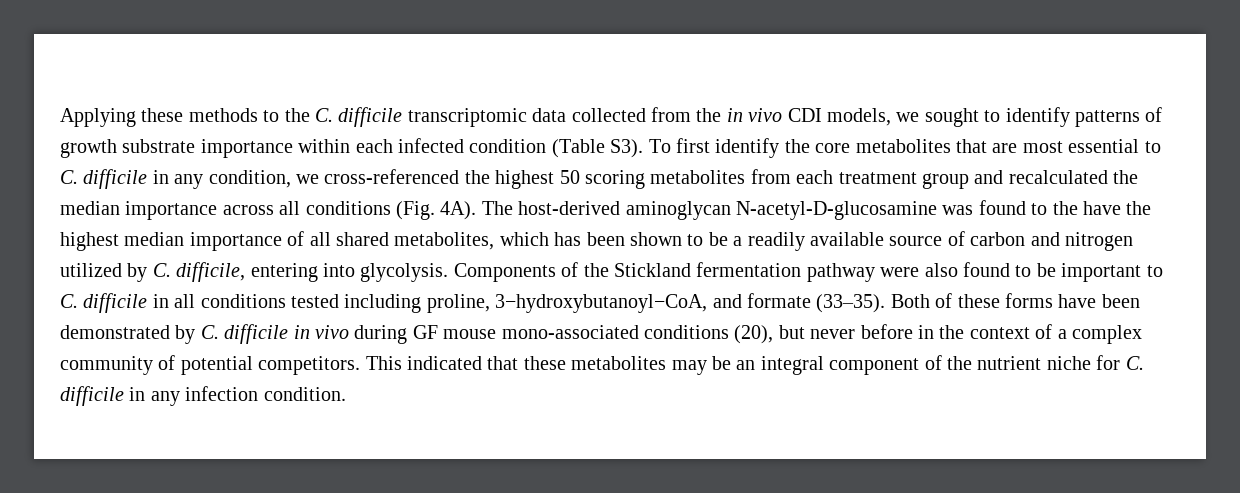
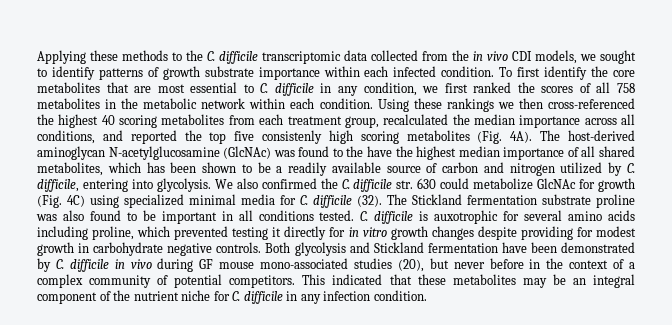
- Applying these methods to the C. difficile transcriptomic data collected from the in vivo CDI models, we sought to identify patterns of growth substrate importance within each infected condition (Table S3). To first identify the core metabolites that are most essential to C. difficile in any condition, we cross-referenced the highest 50 scoring metabolites from each treatment group and recalculated the median importance across all conditions (Fig. 4A).
+ Applying these methods to the C. difficile transcriptomic data collected from the in vivo CDI models, we sought to identify patterns of growth substrate importance within each infected condition. To first identify the core metabolites that are most essential to C. difficile in any condition, we first ranked the scores of all 758 metabolites in the metabolic network within each condition. Using these rankings we then cross-referenced the highest 40 scoring metabolites from each treatment group, recalculated the median importance across all conditions, and reported the top five consistenly high scoring metabolites (Fig. 4A).
- The host-derived aminoglycan N-acetyl-D-glucosamine was found to the have the highest median importance of all shared metabolites, which has been shown to be a readily available source of carbon and nitrogen utilized by C. difficile, entering into glycolysis.
+ The host-derived aminoglycan N-acetylglucosamine (GlcNAc) was found to the have the highest median importance of all shared metabolites, which has been shown to be a readily available source of carbon and nitrogen utilized by C. difficile, entering into glycolysis.
- Components of the Stickland fermentation pathway were also found to be important to C. difficile in all conditions tested including proline, 3−hydroxybutanoyl−CoA, and formate (33–35). Both of these forms have been demonstrated by C. difficile in vivo during GF mouse mono-associated conditions (20), but never before in the context of a complex community of potential competitors.
+ We also confirmed the C. difficile str. 630 could metabolize GlcNAc for growth (Fig. 4C) using specialized minimal media for C. difficile (32). The Stickland fermentation substrate proline was also found to be important in all conditions tested. C. difficile is auxotrophic for several amino acids including proline, which prevented testing it directly for in vitro growth changes despite providing for modest growth in carbohydrate negative controls. Both glycolysis and Stickland fermentation have been demonstrated by C. difficile in vivo during GF mouse mono-associated studies (20), but never before in the context of a complex community of potential competitors.

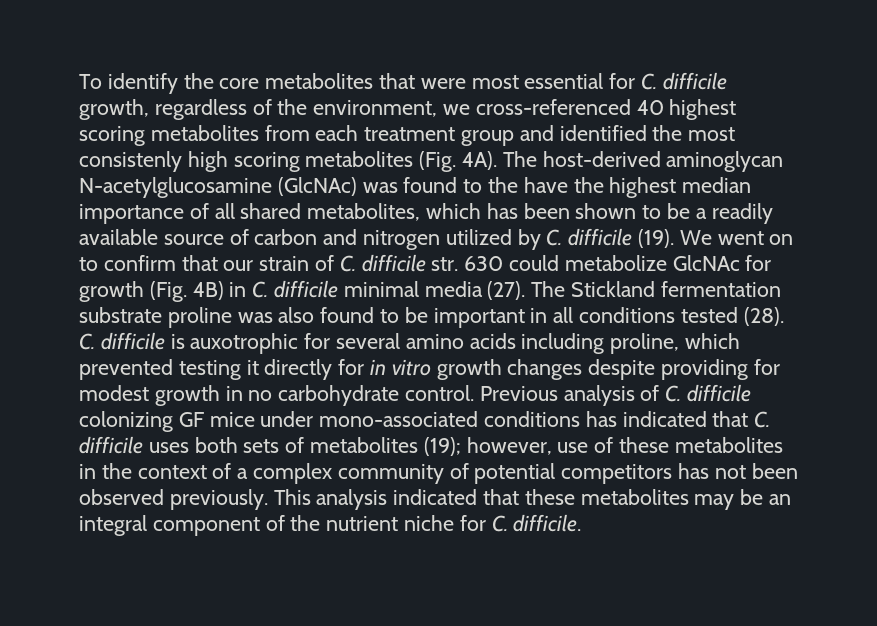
- Applying these methods to the C. difficile transcriptomic data collected from the in vivo CDI models, we sought to identify patterns of growth substrate importance within each infected condition. To first identify the core metabolites that are most essential to C. difficile in any condition, we first ranked the scores of all 758 metabolites in the metabolic network within each condition. Using these rankings we then cross-referenced the highest 40 scoring metabolites from each treatment group, recalculated the median importance across all conditions, and reported the top five consistenly high scoring metabolites (Fig. 4A).
+ To identify the core metabolites that were most essential for C. difficile growth, regardless of the environment, we cross-referenced 40 highest scoring metabolites from each treatment group and identified the most consistenly high scoring metabolites (Fig. 4A).
- The host-derived aminoglycan N-acetylglucosamine (GlcNAc) was found to the have the highest median importance of all shared metabolites, which has been shown to be a readily available source of carbon and nitrogen utilized by C. difficile, entering into glycolysis. We also confirmed the C. difficile str. 630 could metabolize GlcNAc for growth (Fig. 4C) using specialized minimal media for C. difficile (32).
+ The host-derived aminoglycan N-acetylglucosamine (GlcNAc) was found to the have the highest median importance of all shared metabolites, which has been shown to be a readily available source of carbon and nitrogen utilized by C. difficile (19). We went on to confirm that our strain of C. difficile str. 630 could metabolize GlcNAc for growth (Fig. 4B) in C. difficile minimal media (27).
- The Stickland fermentation substrate proline was also found to be important in all conditions tested.
+ The Stickland fermentation substrate proline was also found to be important in all conditions tested (28).
- C. difficile is auxotrophic for several amino acids including proline, which prevented testing it directly for in vitro growth changes despite providing for modest growth in carbohydrate negative controls. Both glycolysis and Stickland fermentation have been demonstrated by C. difficile in vivo during GF mouse mono-associated studies (20), but never before in the context of a complex community of potential competitors. This indicated that these metabolites may be an integral component of the nutrient niche for C. difficile in any infection condition.
+ C. difficile is auxotrophic for several amino acids including proline, which prevented testing it directly for in vitro growth changes despite providing for modest growth in no carbohydrate control. Previous analysis of C. difficile colonizing GF mice under mono-associated conditions has indicated that C. difficile uses both sets of metabolites (19); however, use of these metabolites in the context of a complex community of potential competitors has not been observed previously. This analysis indicated that these metabolites may be an integral component of the nutrient niche for C. difficile.

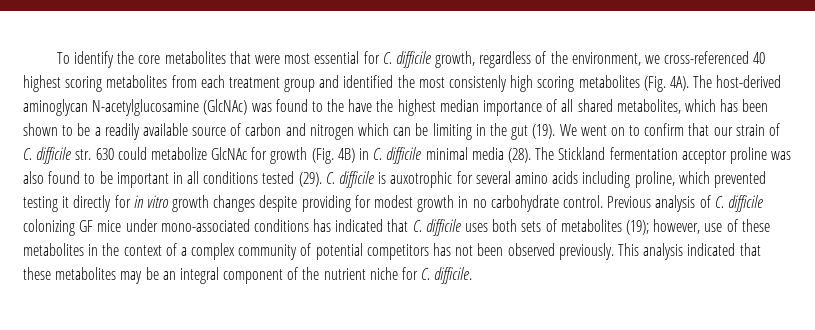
- The host-derived aminoglycan N-acetylglucosamine (GlcNAc) was found to the have the highest median importance of all shared metabolites, which has been shown to be a readily available source of carbon and nitrogen utilized by C. difficile (19).
+ The host-derived aminoglycan N-acetylglucosamine (GlcNAc) was found to the have the highest median importance of all shared metabolites, which has been shown to be a readily available source of carbon and nitrogen which can be limiting in the gut (19).
- We went on to confirm that our strain of C. difficile str. 630 could metabolize GlcNAc for growth (Fig. 4B) in C. difficile minimal media (27).
+ We went on to confirm that our strain of C. difficile str. 630 could metabolize GlcNAc for growth (Fig. 4B) in C. difficile minimal media (28).
- The Stickland fermentation substrate proline was also found to be important in all conditions tested (28).
+ The Stickland fermentation acceptor proline was also found to be important in all conditions tested (29).

